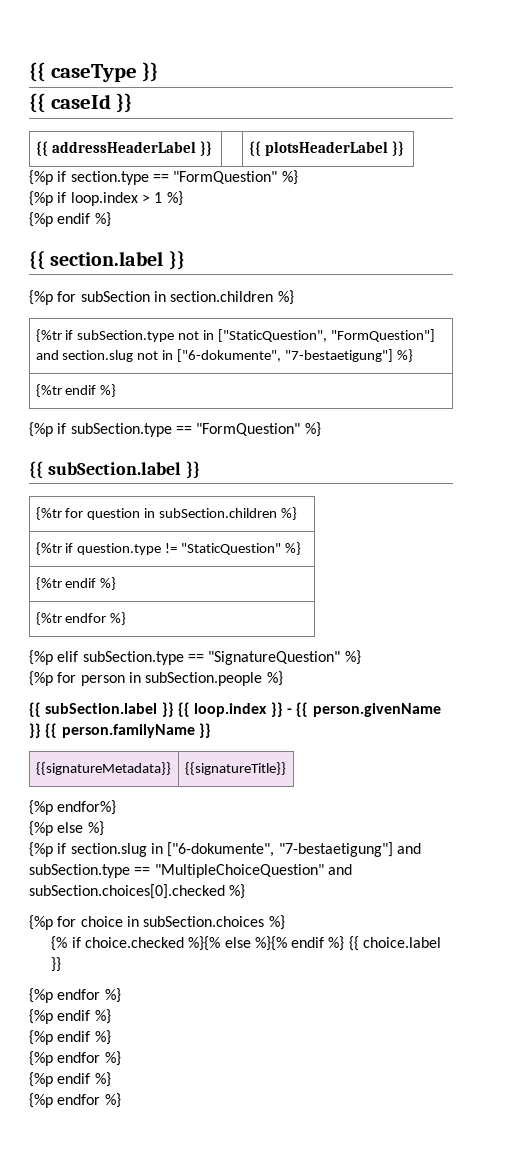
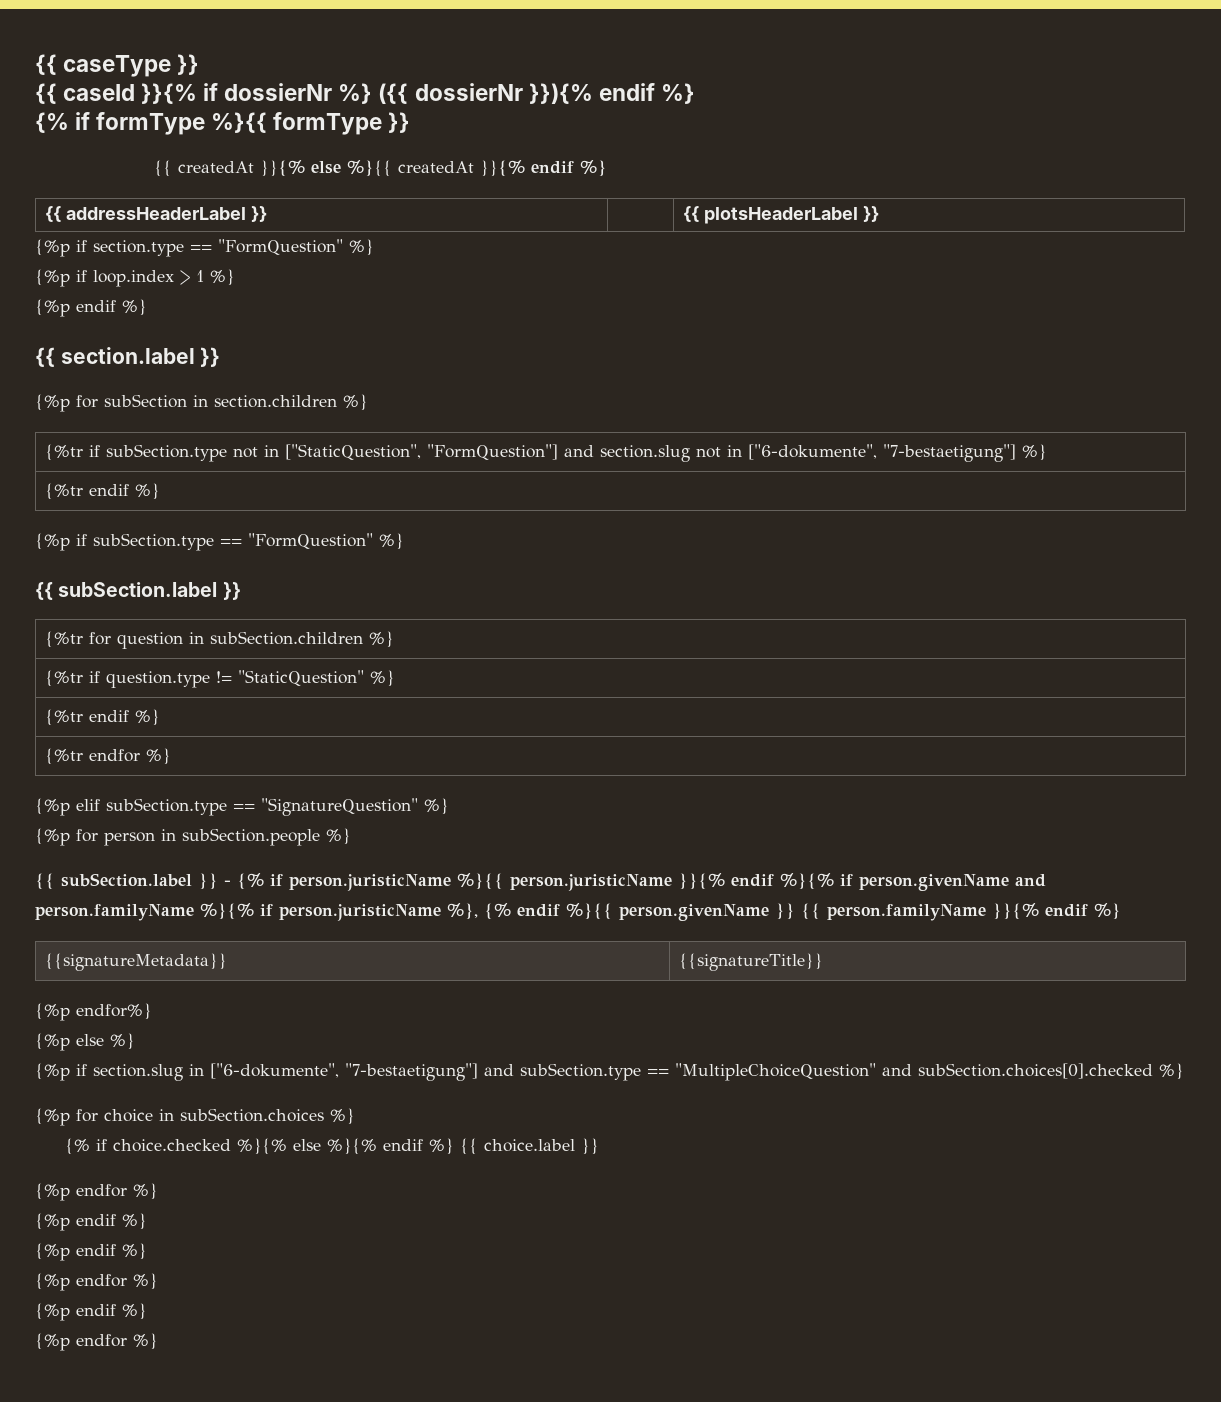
- {{ caseId }}
+ {{ caseId }}{% if dossierNr %} ({{ dossierNr }}){% endif %}
+ {% if formType %}{{ formType }}
+ {{ createdAt }}{% else %}{{ createdAt }}{% endif %}
- {{ subSection.label }} {{ loop.index }} - {{ person.givenName }} {{ person.familyName }}
+ {{ subSection.label }} - {% if person.juristicName %}{{ person.juristicName }}{% endif %}{% if person.givenName and person.familyName %}{% if person.juristicName %}, {% endif %}{{ person.givenName }} {{ person.familyName }}{% endif %}

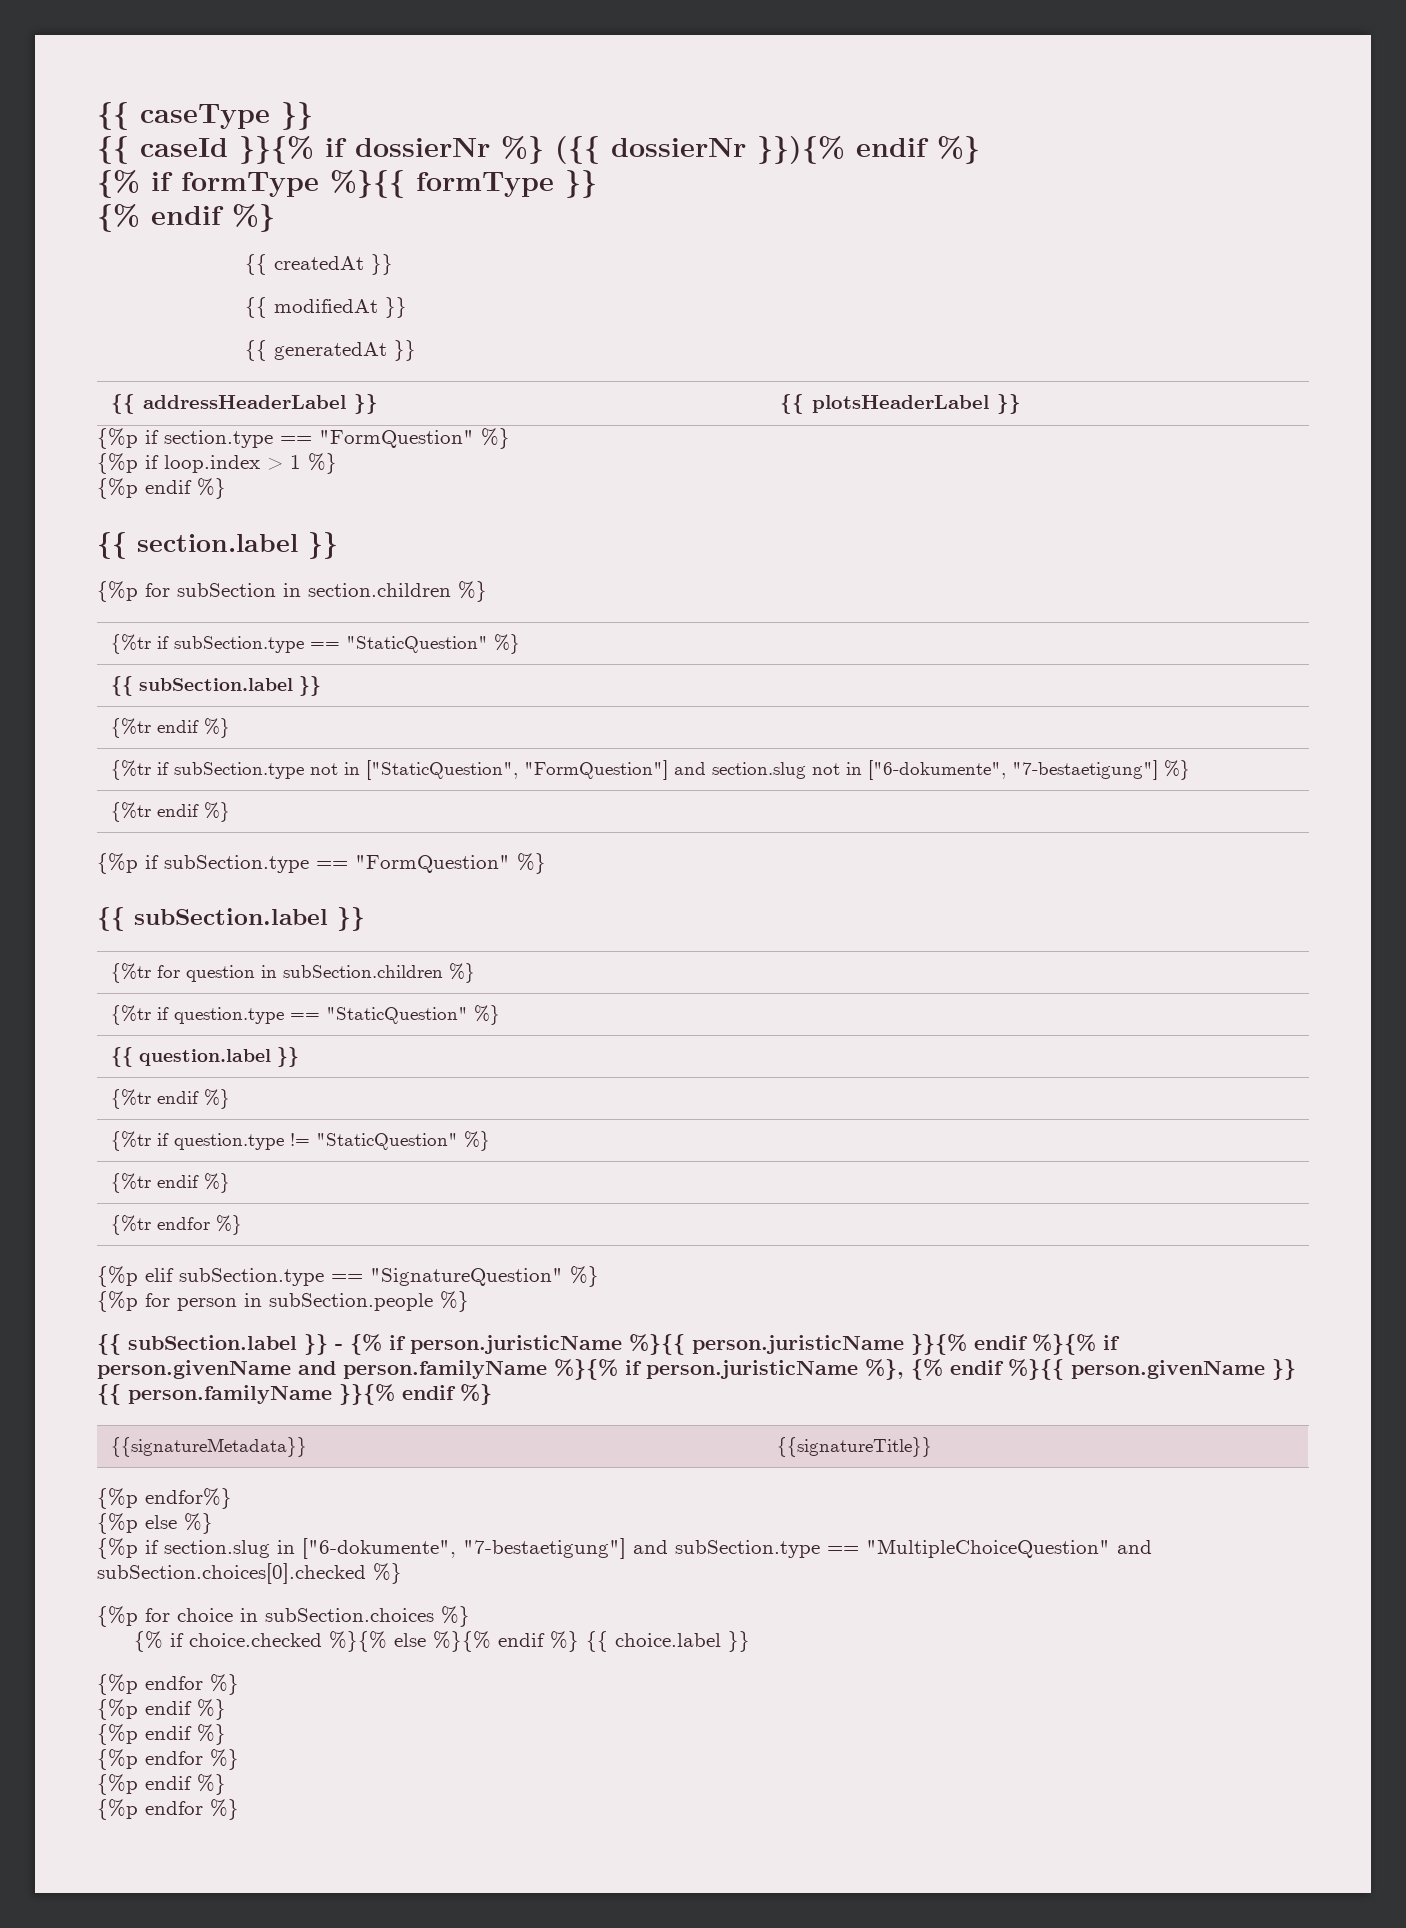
+ {% endif %}
- {{ createdAt }}{% else %}{{ createdAt }}{% endif %}
+ {{ createdAt }}
+ {{ modifiedAt }}
+ {{ generatedAt }}
+ {%tr if subSection.type == "StaticQuestion" %}
+ {{ subSection.label }}
+ {%tr endif %}
+ {%tr if question.type == "StaticQuestion" %}
+ {{ question.label }}
+ {%tr endif %}

